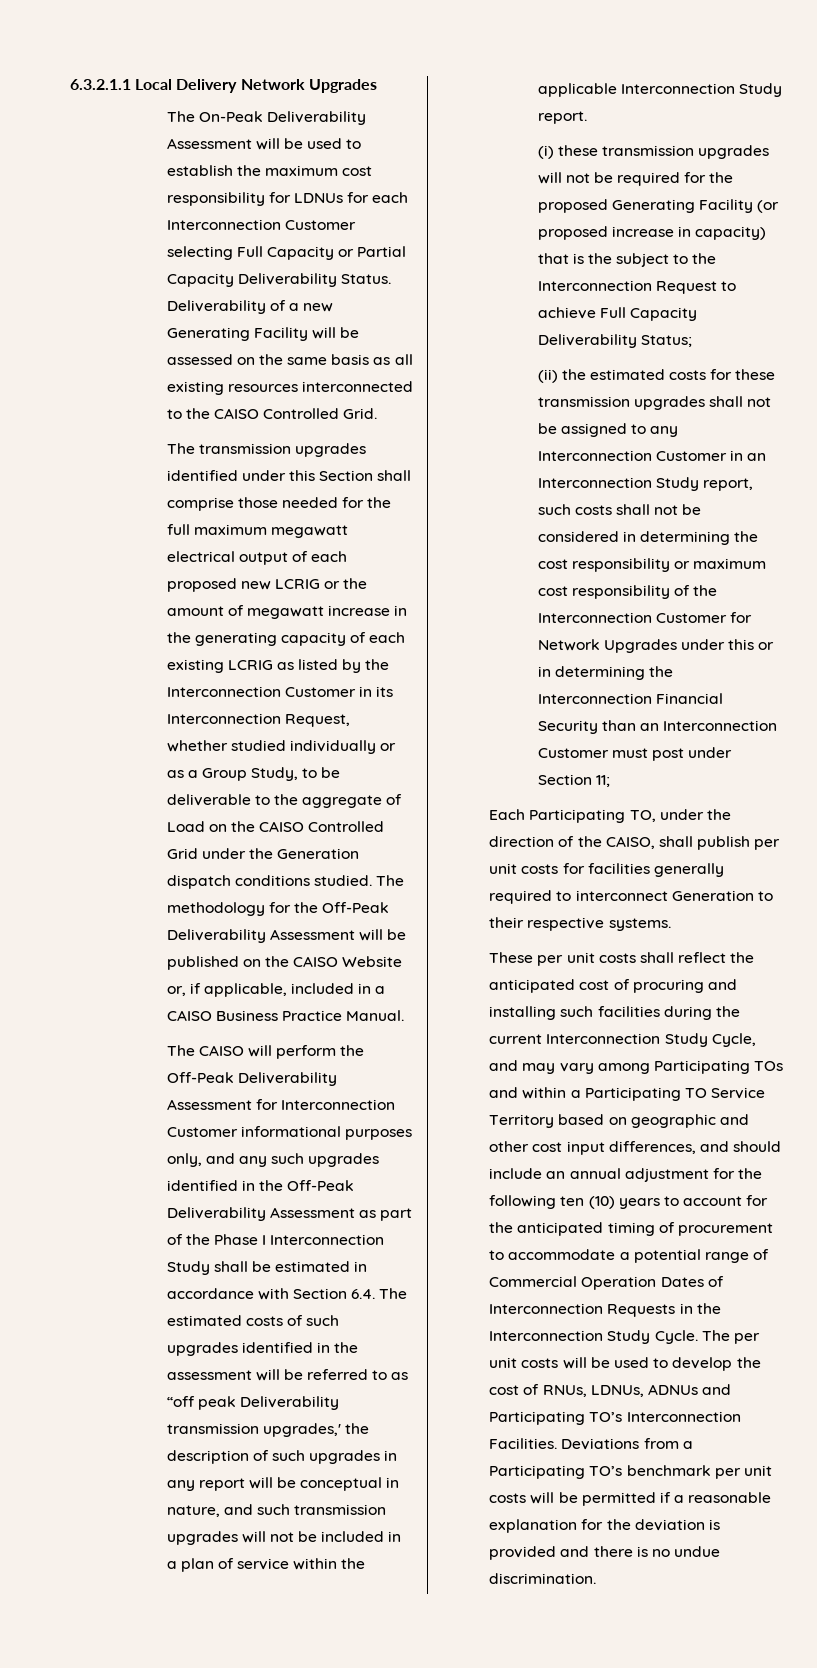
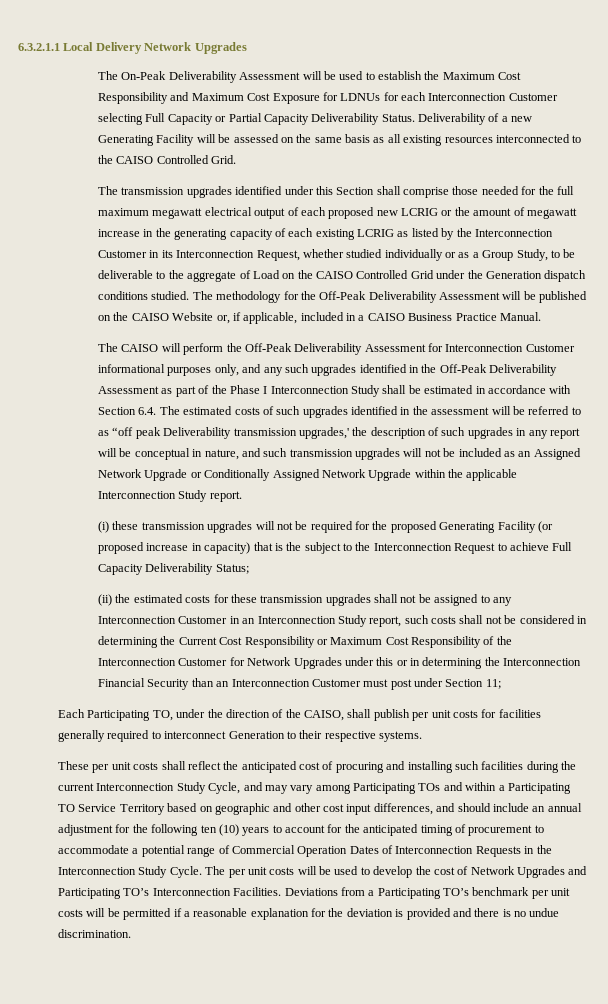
- The On-Peak Deliverability Assessment will be used to establish the maximum cost responsibility for LDNUs for each Interconnection Customer selecting Full Capacity or Partial Capacity Deliverability Status.
+ The On-Peak Deliverability Assessment will be used to establish the Maximum Cost Responsibility and Maximum Cost Exposure for LDNUs for each Interconnection Customer selecting Full Capacity or Partial Capacity Deliverability Status.
- The CAISO will perform the Off-Peak Deliverability Assessment for Interconnection Customer informational purposes only, and any such upgrades identified in the Off-Peak Deliverability Assessment as part of the Phase I Interconnection Study shall be estimated in accordance with Section 6.4. The estimated costs of such upgrades identified in the assessment will be referred to as “off peak Deliverability transmission upgrades,' the description of such upgrades in any report will be conceptual in nature, and such transmission upgrades will not be included in a plan of service within the applicable Interconnection Study report.
+ The CAISO will perform the Off-Peak Deliverability Assessment for Interconnection Customer informational purposes only, and any such upgrades identified in the Off-Peak Deliverability Assessment as part of the Phase I Interconnection Study shall be estimated in accordance with Section 6.4. The estimated costs of such upgrades identified in the assessment will be referred to as “off peak Deliverability transmission upgrades,' the description of such upgrades in any report will be conceptual in nature, and such transmission upgrades will not be included as an Assigned Network Upgrade or Conditionally Assigned Network Upgrade within the applicable Interconnection Study report.
- (ii) the estimated costs for these transmission upgrades shall not be assigned to any Interconnection Customer in an Interconnection Study report, such costs shall not be considered in determining the cost responsibility or maximum cost responsibility of the Interconnection Customer for Network Upgrades under this or in determining the Interconnection Financial Security than an Interconnection Customer must post under Section 11;
+ (ii) the estimated costs for these transmission upgrades shall not be assigned to any Interconnection Customer in an Interconnection Study report, such costs shall not be considered in determining the Current Cost Responsibility or Maximum Cost Responsibility of the Interconnection Customer for Network Upgrades under this or in determining the Interconnection Financial Security than an Interconnection Customer must post under Section 11;
- The per unit costs will be used to develop the cost of RNUs, LDNUs, ADNUs and Participating TO’s Interconnection Facilities.
+ The per unit costs will be used to develop the cost of Network Upgrades and Participating TO’s Interconnection Facilities.

